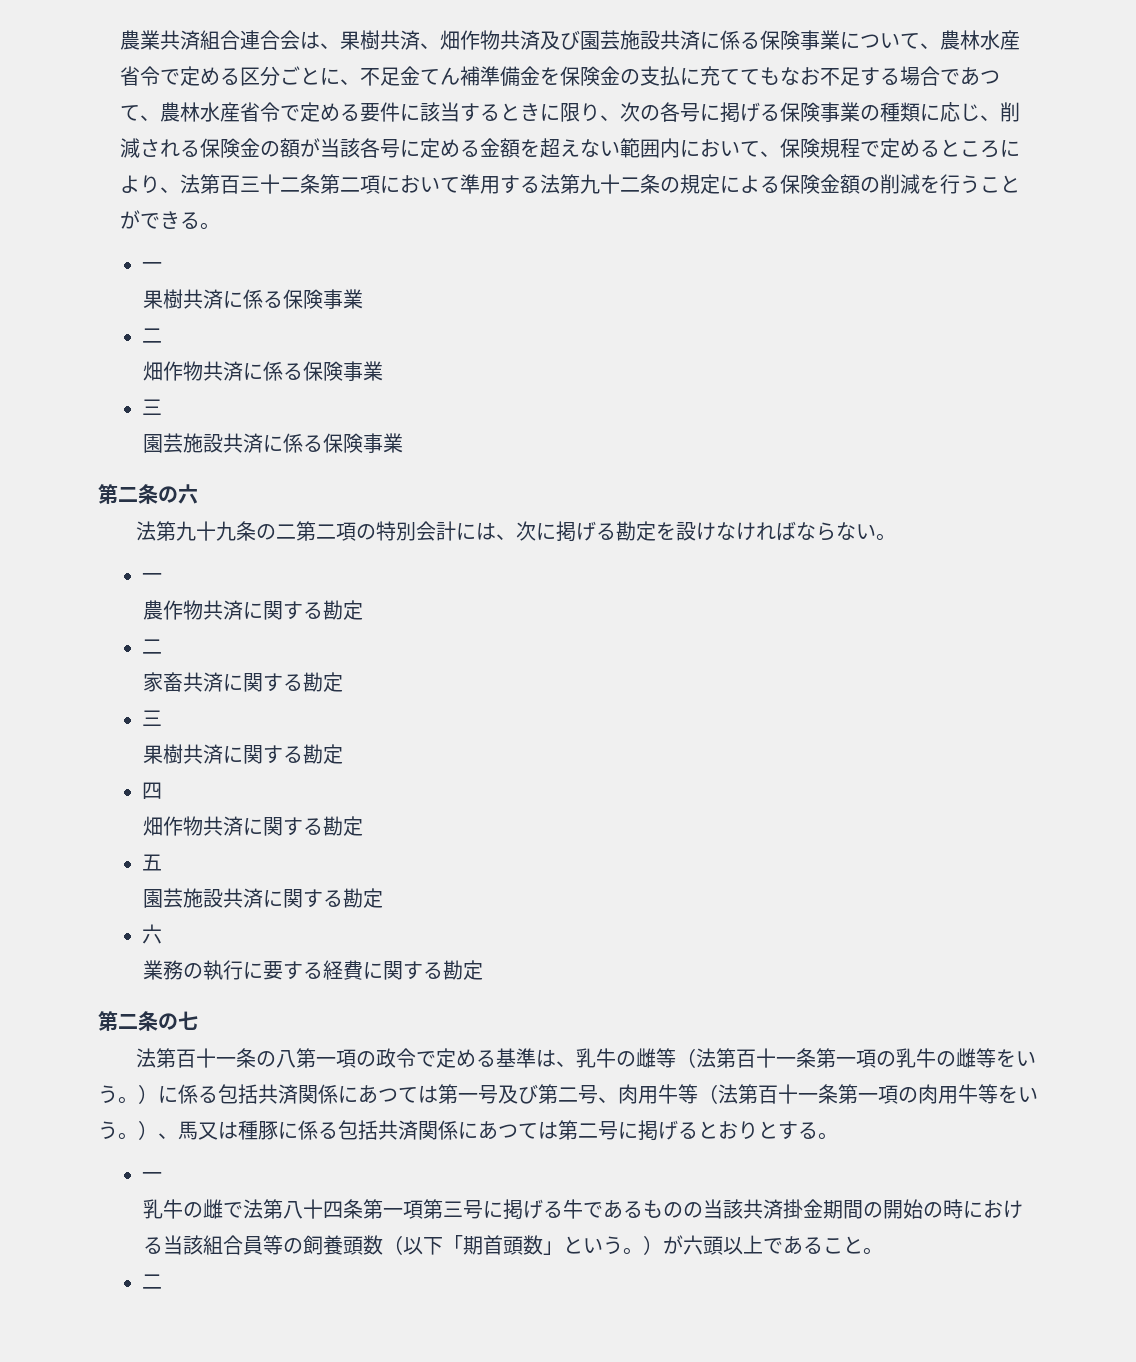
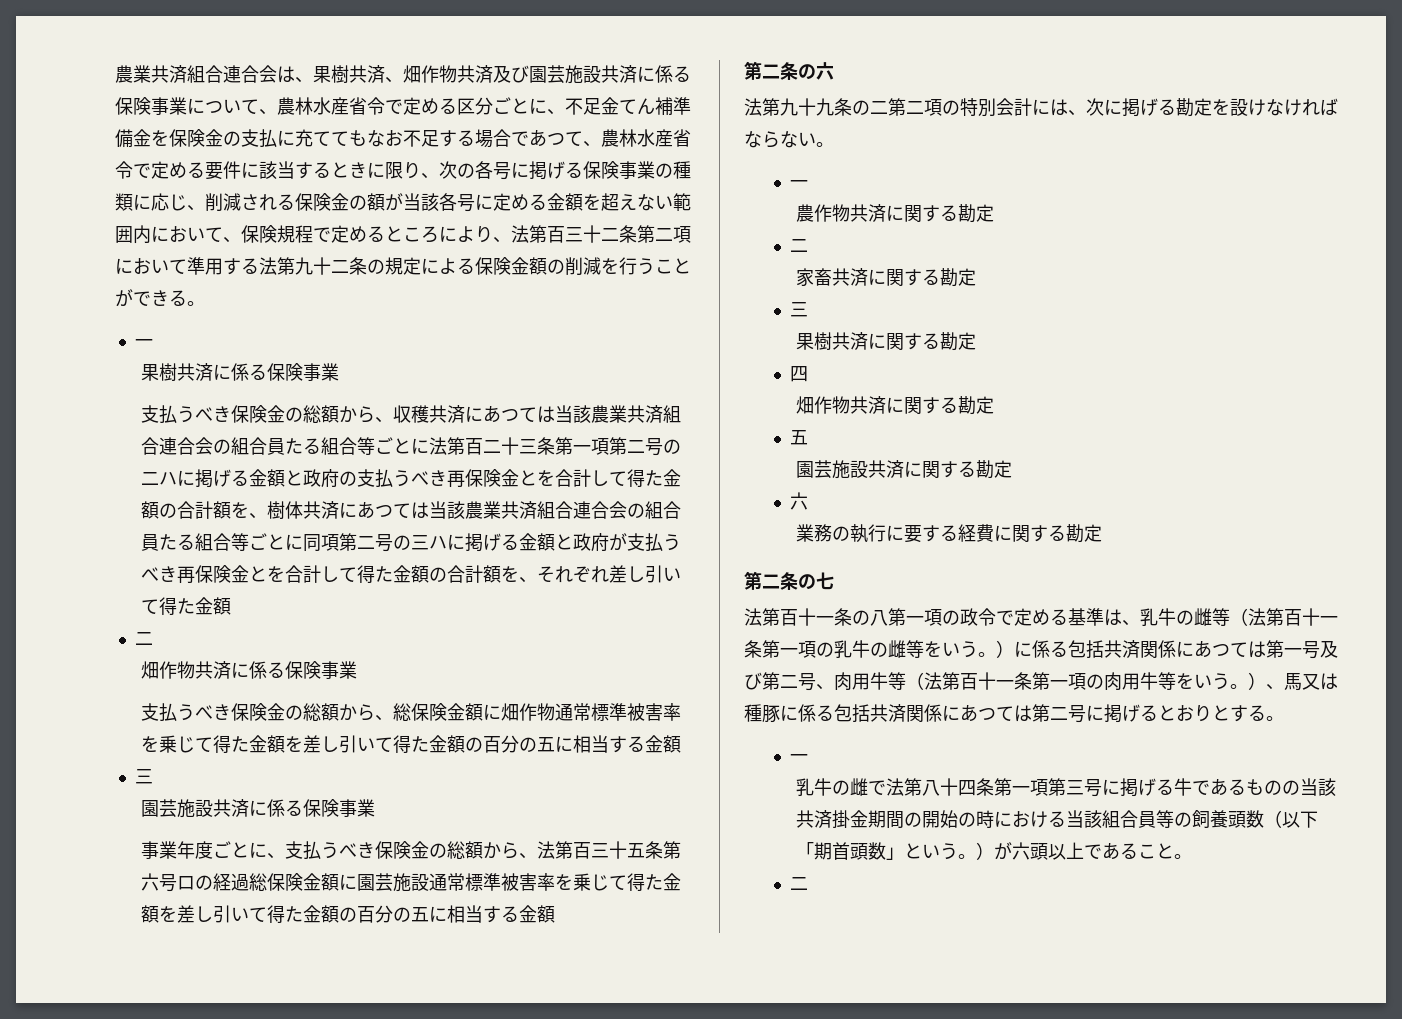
+ 支払うべき保険金の総額から、収穫共済にあつては当該農業共済組合連合会の組合員たる組合等ごとに法第百二十三条第一項第二号の二ハに掲げる金額と政府の支払うべき再保険金とを合計して得た金額の合計額を、樹体共済にあつては当該農業共済組合連合会の組合員たる組合等ごとに同項第二号の三ハに掲げる金額と政府が支払うべき再保険金とを合計して得た金額の合計額を、それぞれ差し引いて得た金額
+ 支払うべき保険金の総額から、総保険金額に畑作物通常標準被害率を乗じて得た金額を差し引いて得た金額の百分の五に相当する金額
+ 事業年度ごとに、支払うべき保険金の総額から、法第百三十五条第六号ロの経過総保険金額に園芸施設通常標準被害率を乗じて得た金額を差し引いて得た金額の百分の五に相当する金額

